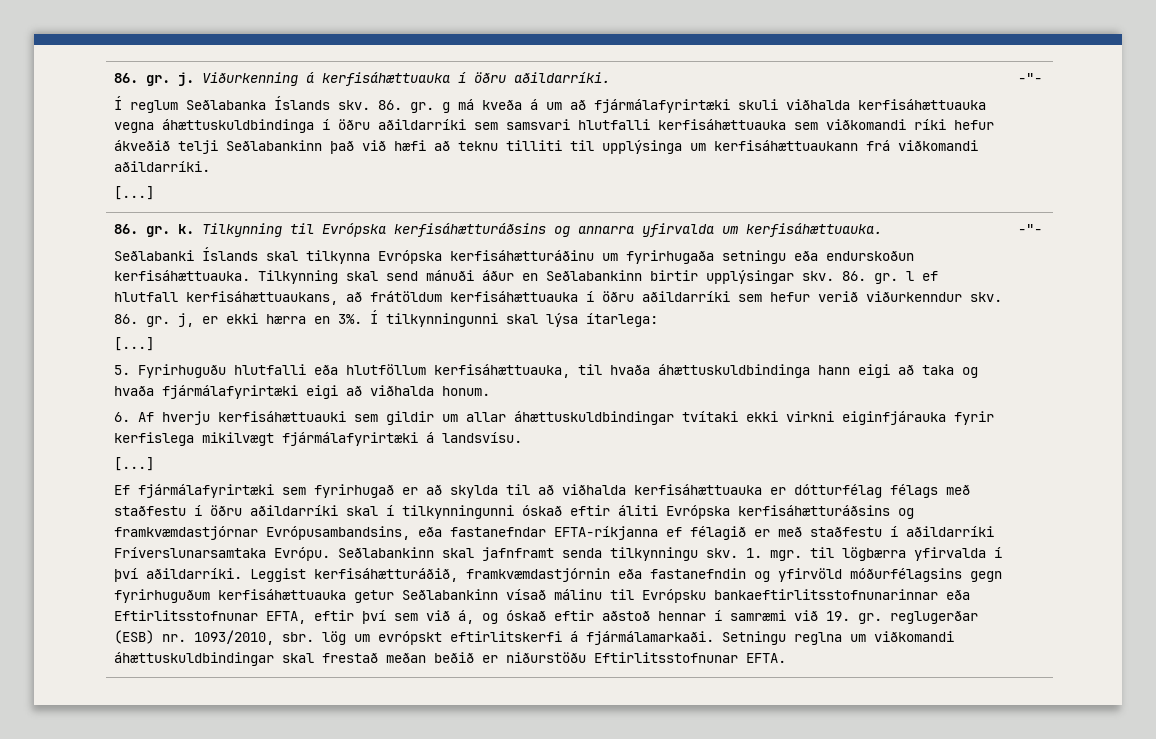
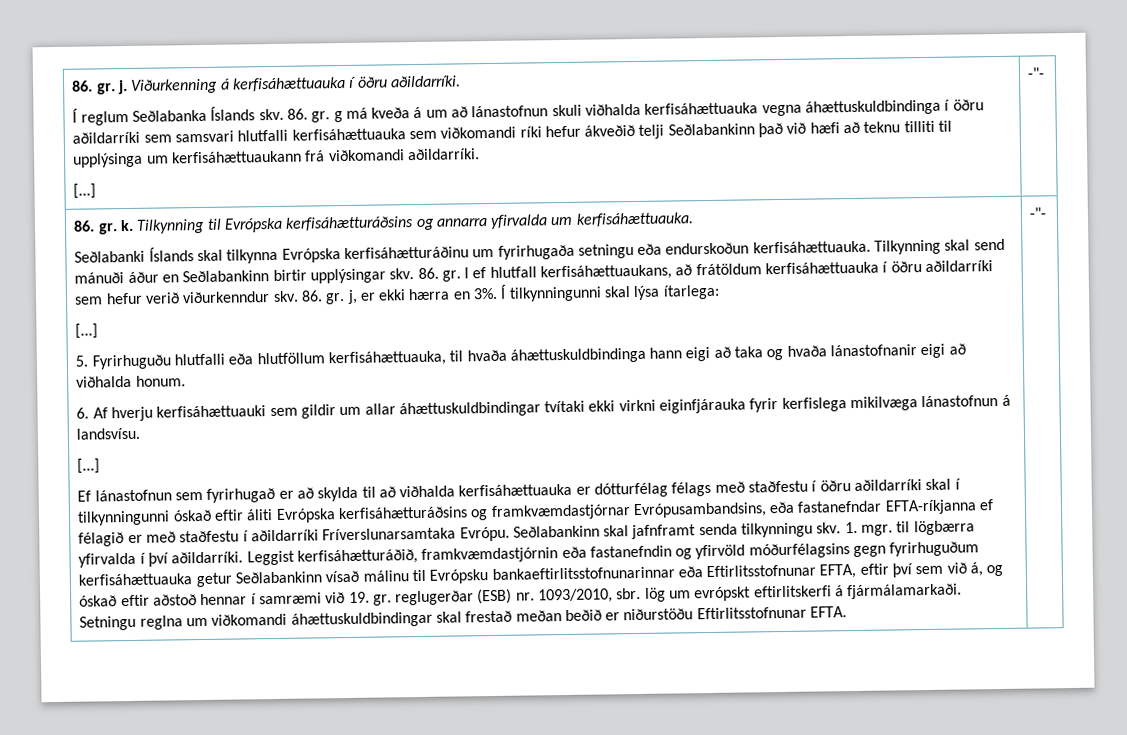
- 86. gr. g má kveða á um að fjármálafyrirtæki skuli viðhalda kerfisáhættuauka vegna áhættuskuldbindinga í öðru aðildarríki sem samsvari hlutfalli kerfisáhættuauka sem viðkomandi ríki hefur ákveðið telji Seðlabankinn það við hæfi að teknu tilliti til upplýsinga um kerfisáhættuaukann frá viðkomandi aðildarríki.
+ 86. gr. g má kveða á um að lánastofnun skuli viðhalda kerfisáhættuauka vegna áhættuskuldbindinga í öðru aðildarríki sem samsvari hlutfalli kerfisáhættuauka sem viðkomandi ríki hefur ákveðið telji Seðlabankinn það við hæfi að teknu tilliti til upplýsinga um kerfisáhættuaukann frá viðkomandi aðildarríki.
- 5. Fyrirhuguðu hlutfalli eða hlutföllum kerfisáhættuauka, til hvaða áhættuskuldbindinga hann eigi að taka og hvaða fjármálafyrirtæki eigi að viðhalda honum.
+ 5. Fyrirhuguðu hlutfalli eða hlutföllum kerfisáhættuauka, til hvaða áhættuskuldbindinga hann eigi að taka og hvaða lánastofnanir eigi að viðhalda honum.
- 6. Af hverju kerfisáhættuauki sem gildir um allar áhættuskuldbindingar tvítaki ekki virkni eiginfjárauka fyrir kerfislega mikilvægt fjármálafyrirtæki á landsvísu.
+ 6. Af hverju kerfisáhættuauki sem gildir um allar áhættuskuldbindingar tvítaki ekki virkni eiginfjárauka fyrir kerfislega mikilvæga lánastofnun á landsvísu.
- Ef fjármálafyrirtæki sem fyrirhugað er að skylda til að viðhalda kerfisáhættuauka er dótturfélag félags með staðfestu í öðru aðildarríki skal í tilkynningunni óskað eftir áliti Evrópska kerfisáhætturáðsins og framkvæmdastjórnar Evrópusambandsins, eða fastanefndar EFTA-ríkjanna ef félagið er með staðfestu í aðildarríki Fríverslunarsamtaka Evrópu.
+ Ef lánastofnun sem fyrirhugað er að skylda til að viðhalda kerfisáhættuauka er dótturfélag félags með staðfestu í öðru aðildarríki skal í tilkynningunni óskað eftir áliti Evrópska kerfisáhætturáðsins og framkvæmdastjórnar Evrópusambandsins, eða fastanefndar EFTA-ríkjanna ef félagið er með staðfestu í aðildarríki Fríverslunarsamtaka Evrópu.

